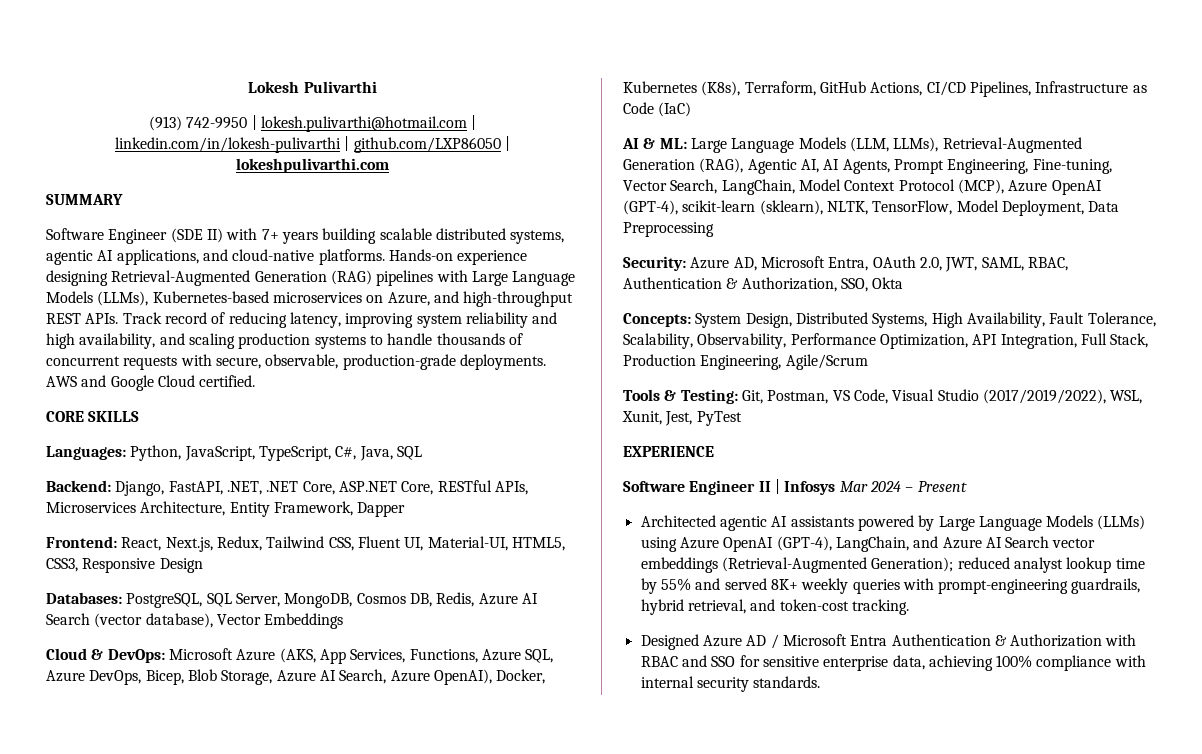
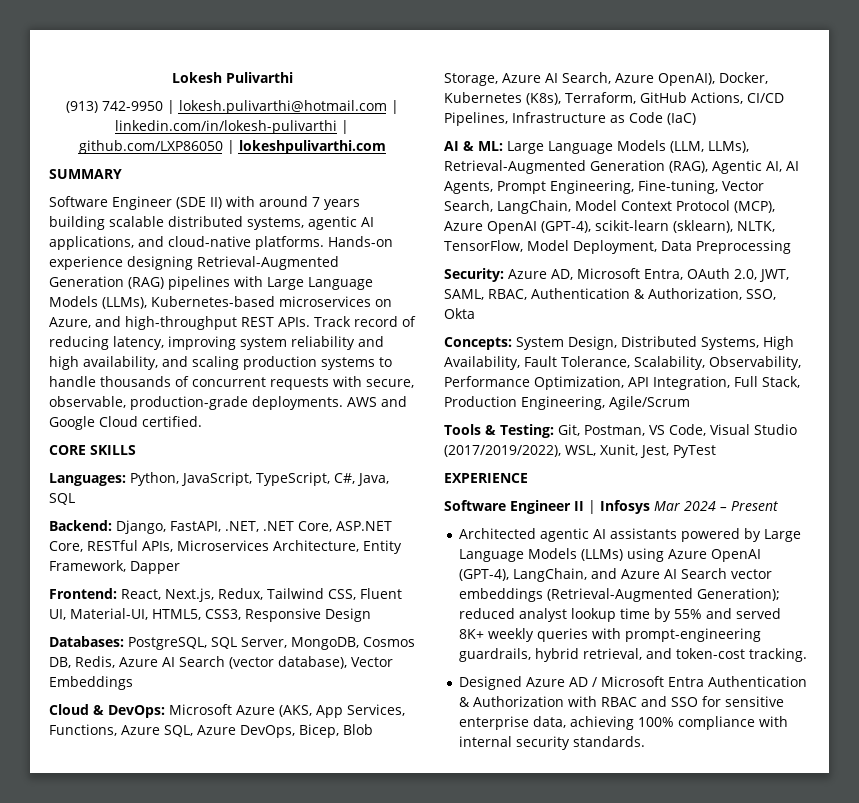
- Software Engineer (SDE II) with 7+ years building scalable distributed systems, agentic AI applications, and cloud-native platforms.
+ Software Engineer (SDE II) with around 7 years building scalable distributed systems, agentic AI applications, and cloud-native platforms.

